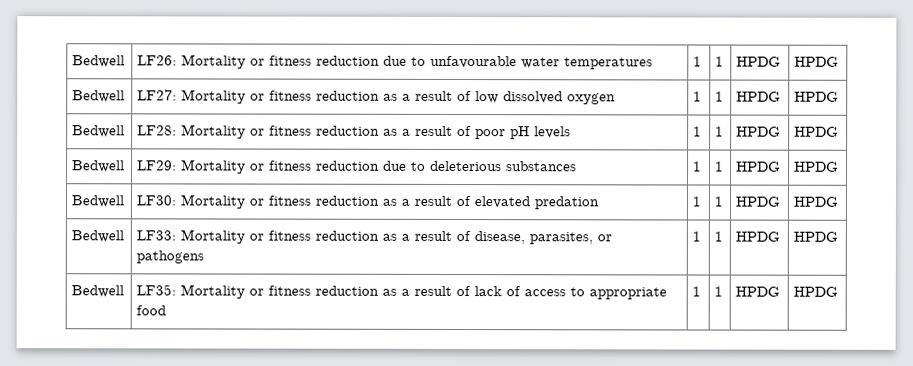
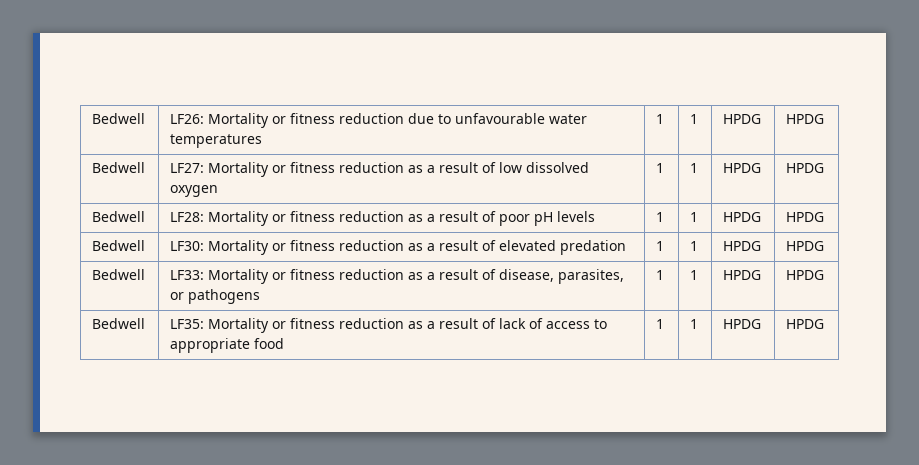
- Bedwell | LF29: Mortality or fitness reduction due to deleterious substances | 1 | 1 | HPDG | HPDG

